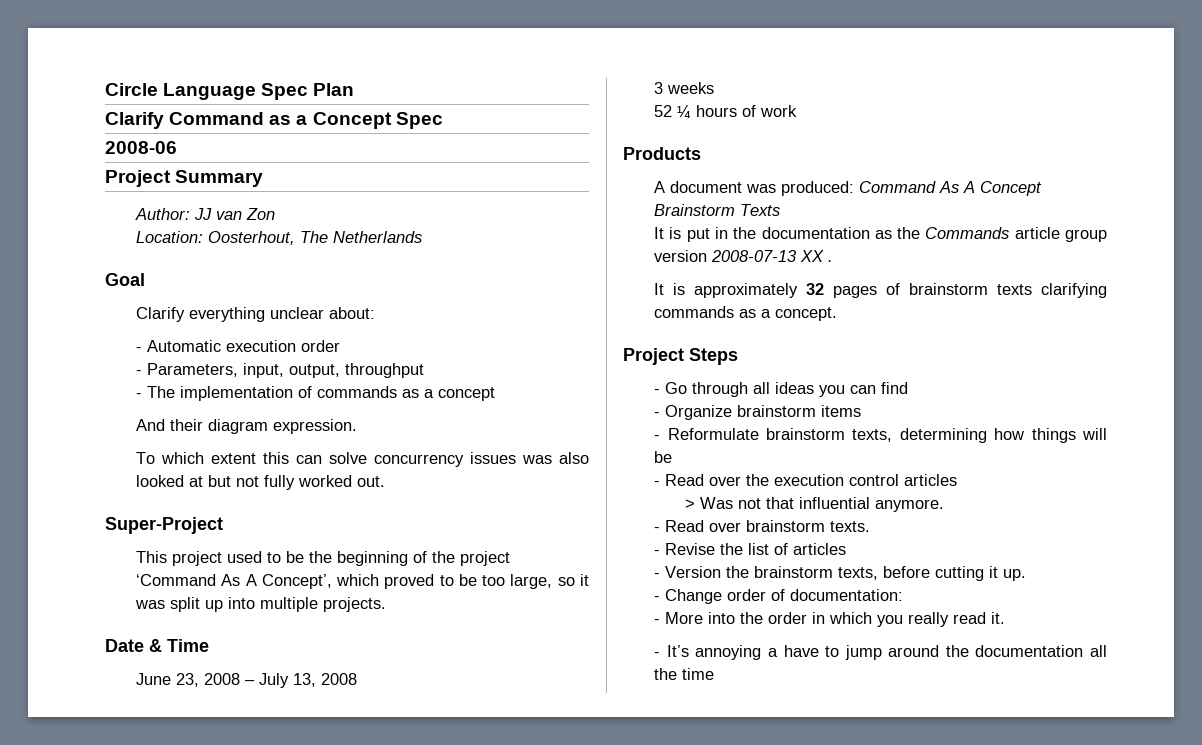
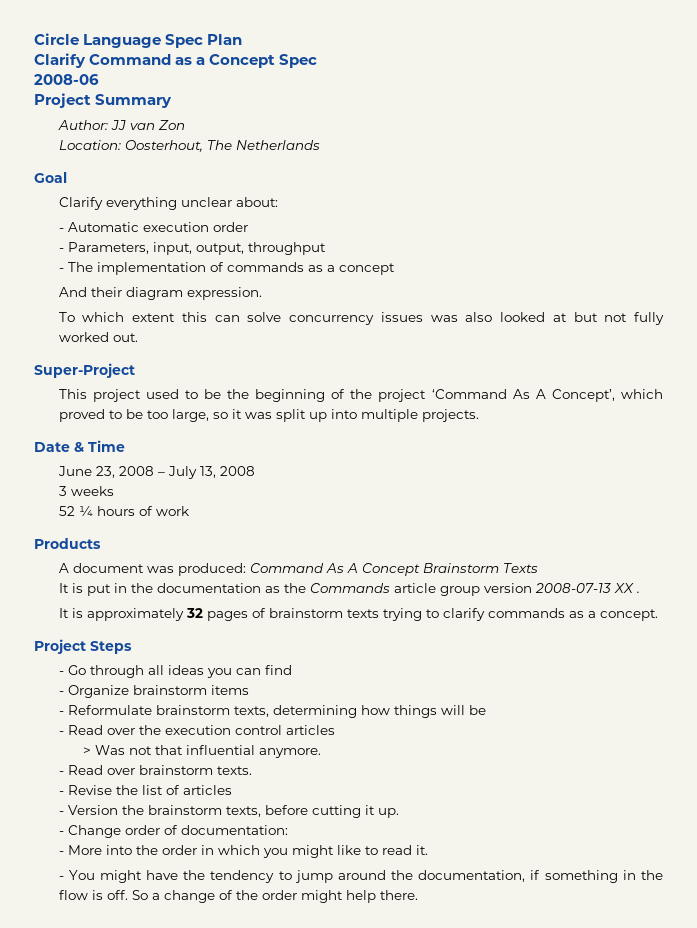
- It is approximately 32 pages of brainstorm texts clarifying commands as a concept.
+ It is approximately 32 pages of brainstorm texts trying to clarify commands as a concept.
- - More into the order in which you really read it.
+ - More into the order in which you might like to read it.
- - It’s annoying a have to jump around the documentation all the time
+ - You might have the tendency to jump around the documentation, if something in the flow is off. So a change of the order might help there.

